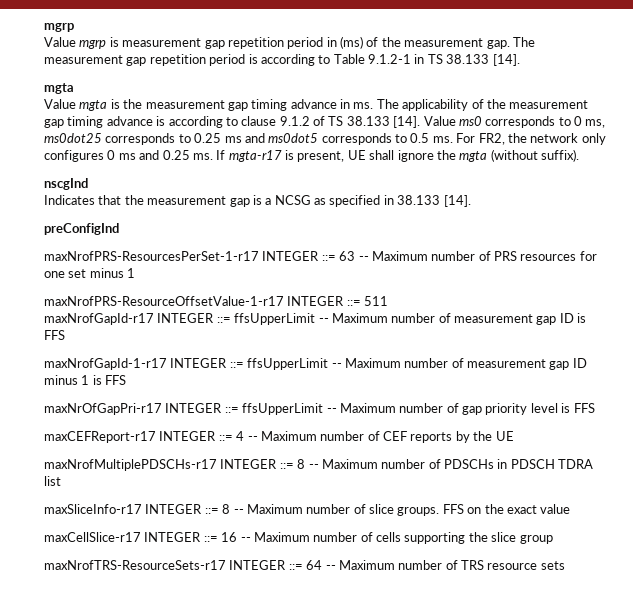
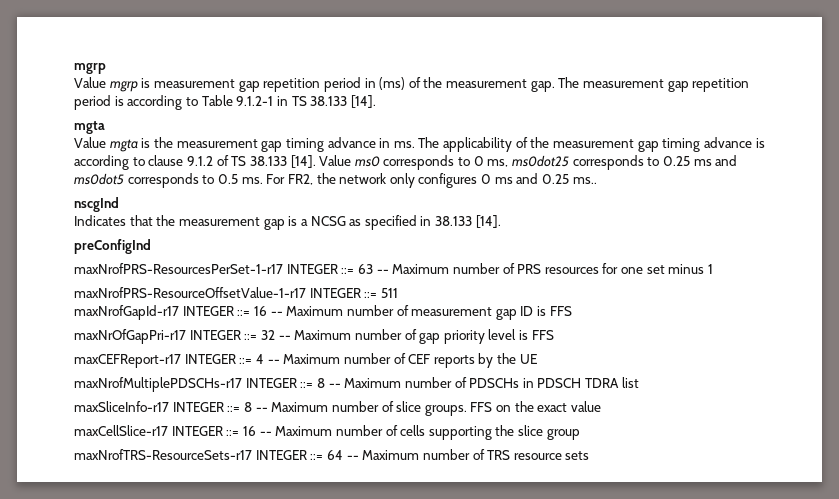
- For FR2, the network only configures 0 ms and 0.25 ms. If mgta-r17 is present, UE shall ignore the mgta (without suffix).
+ For FR2, the network only configures 0 ms and 0.25 ms..
- maxNrofGapId-r17 INTEGER ::= ffsUpperLimit -- Maximum number of measurement gap ID is FFS
+ maxNrofGapId-r17 INTEGER ::= 16 -- Maximum number of measurement gap ID is FFS
- maxNrofGapId-1-r17 INTEGER ::= ffsUpperLimit -- Maximum number of measurement gap ID minus 1 is FFS
- maxNrOfGapPri-r17 INTEGER ::= ffsUpperLimit -- Maximum number of gap priority level is FFS
+ maxNrOfGapPri-r17 INTEGER ::= 32 -- Maximum number of gap priority level is FFS

